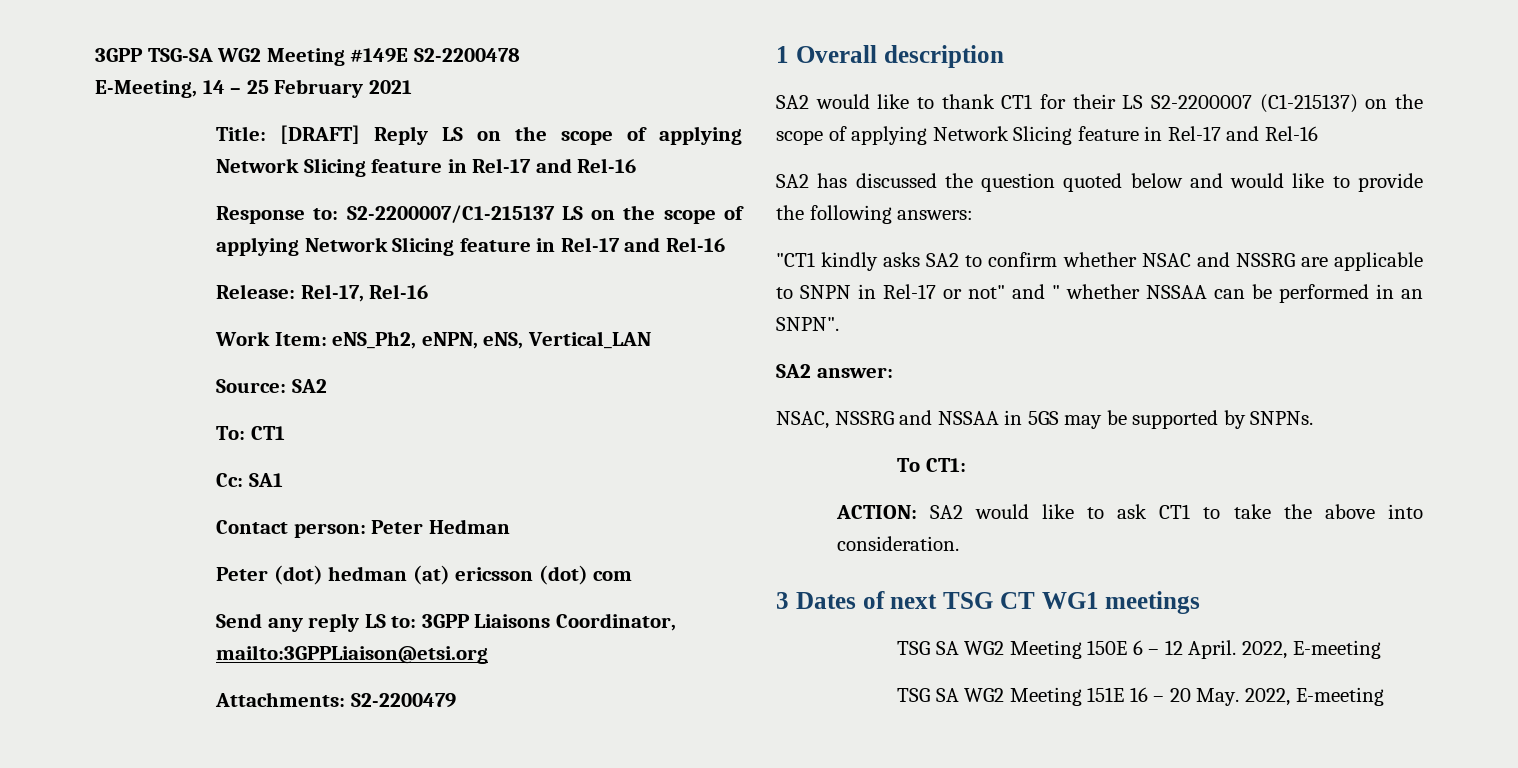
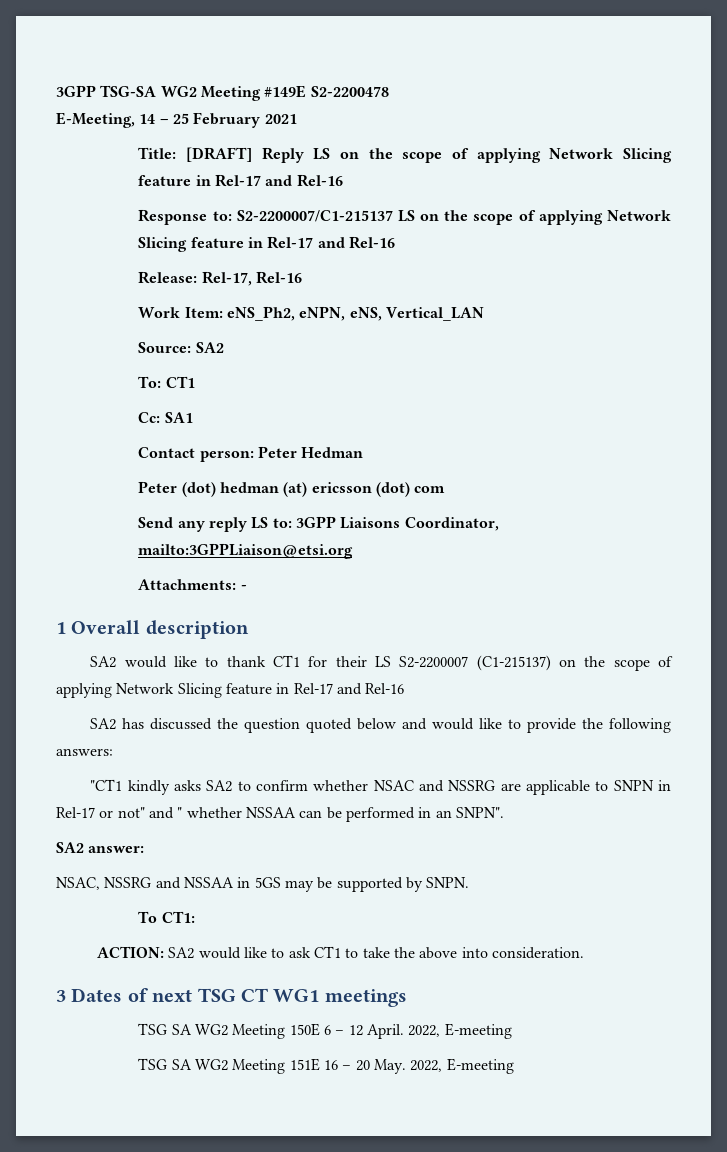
- Attachments: S2-2200479
+ Attachments: -
- NSAC, NSSRG and NSSAA in 5GS may be supported by SNPNs.
+ NSAC, NSSRG and NSSAA in 5GS may be supported by SNPN.

